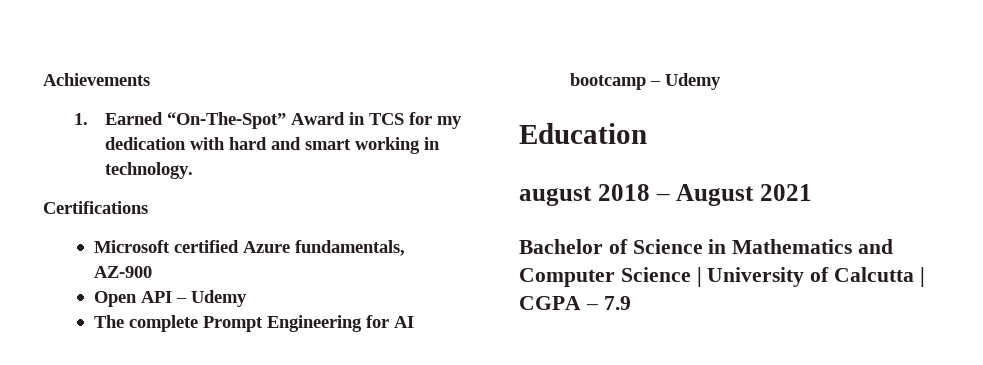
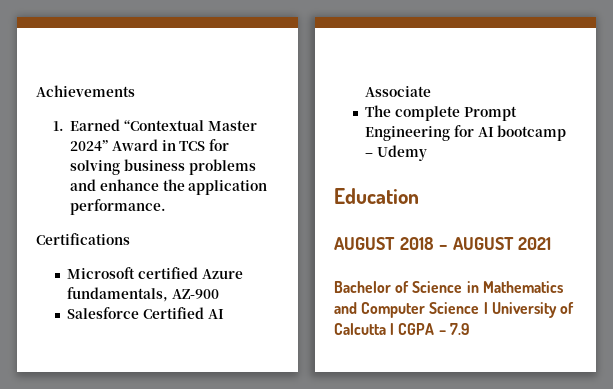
- 1. Earned “On-The-Spot” Award in TCS for my dedication with hard and smart working in technology.
+ 1. Earned “Contextual Master 2024” Award in TCS for solving business problems and enhance the application performance.
- Open API – Udemy
+ Salesforce Certified AI Associate
- august 2018 – August 2021
+ AUGUST 2018 – AUGUST 2021

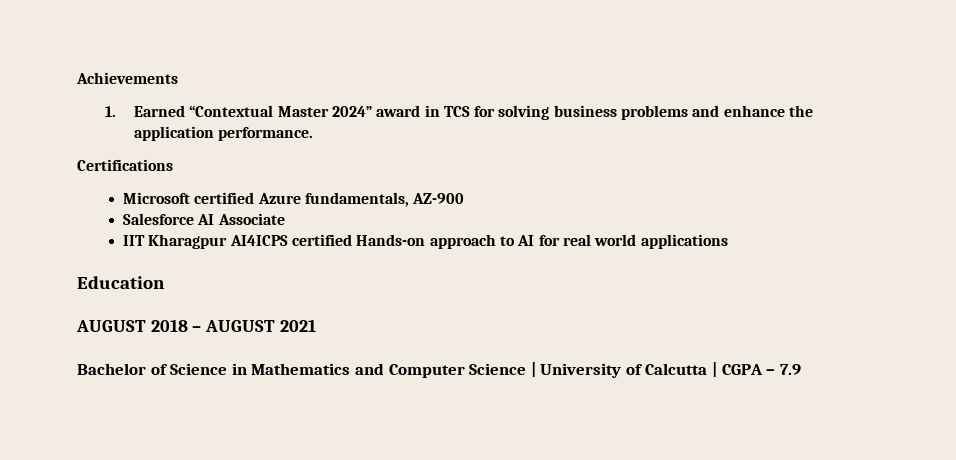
- 1. Earned “Contextual Master 2024” Award in TCS for solving business problems and enhance the application performance.
+ 1. Earned “Contextual Master 2024” award in TCS for solving business problems and enhance the application performance.
- Salesforce Certified AI Associate
+ Salesforce AI Associate
- The complete Prompt Engineering for AI bootcamp – Udemy
+ IIT Kharagpur AI4ICPS certified Hands-on approach to AI for real world applications

